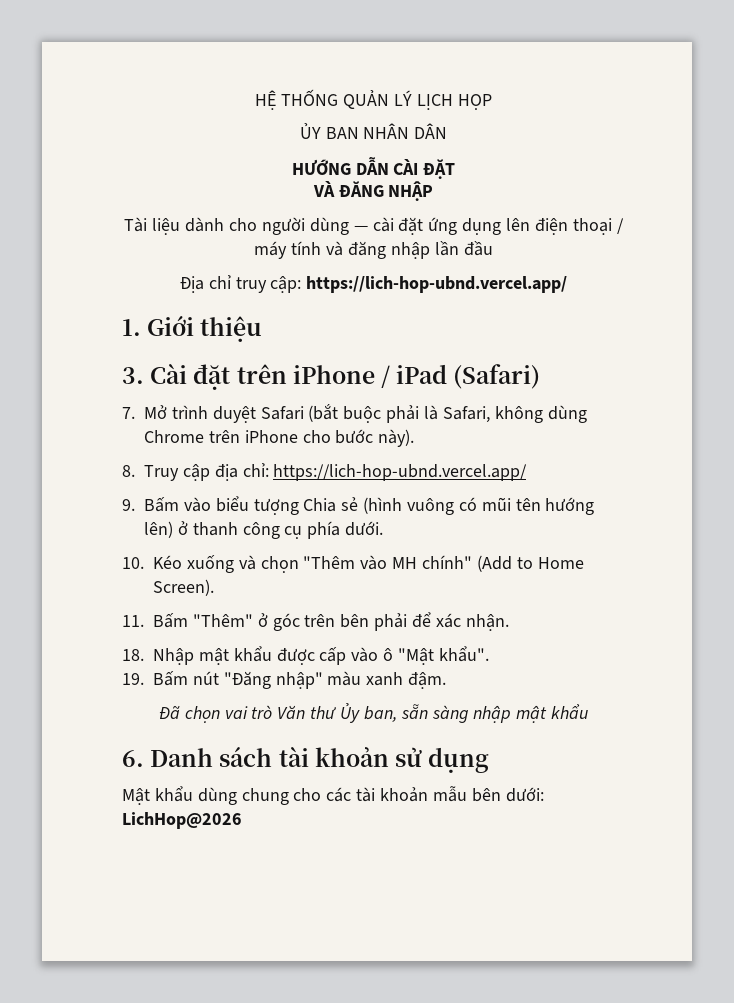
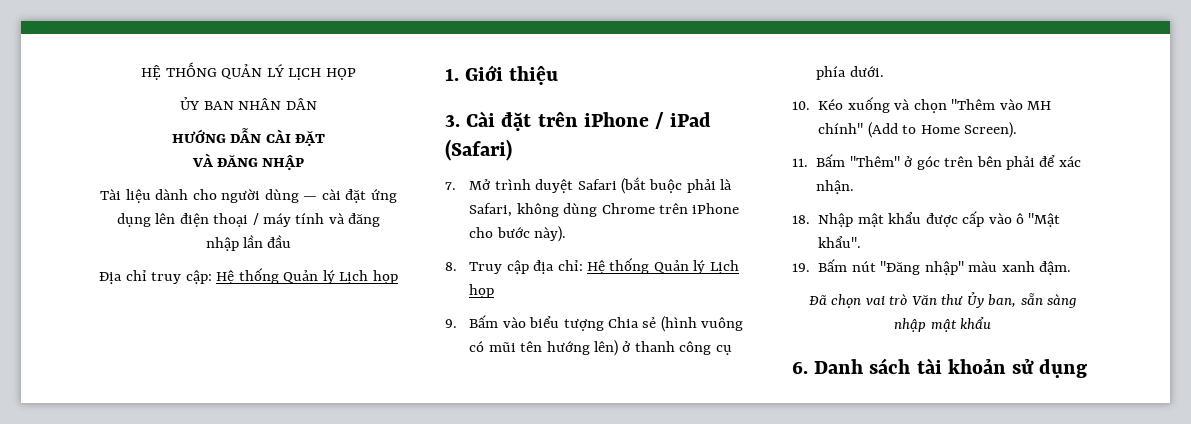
- Địa chỉ truy cập: https://lich-hop-ubnd.vercel.app/
+ Địa chỉ truy cập: Hệ thống Quản lý Lịch họp
- 8. Truy cập địa chỉ: https://lich-hop-ubnd.vercel.app/
+ 8. Truy cập địa chỉ: Hệ thống Quản lý Lịch họp
- Mật khẩu dùng chung cho các tài khoản mẫu bên dưới: LichHop@2026

